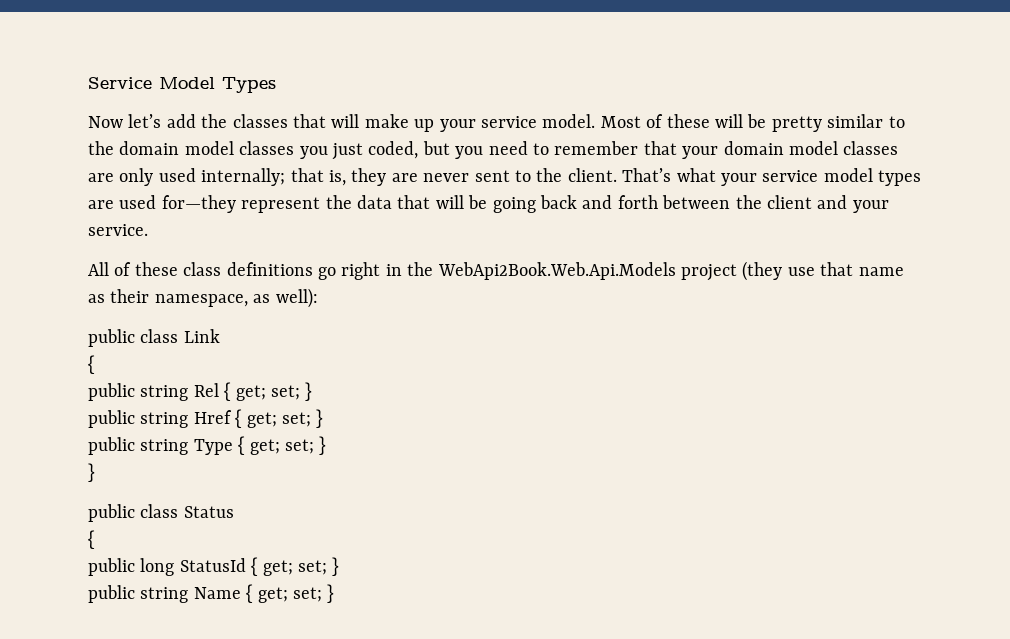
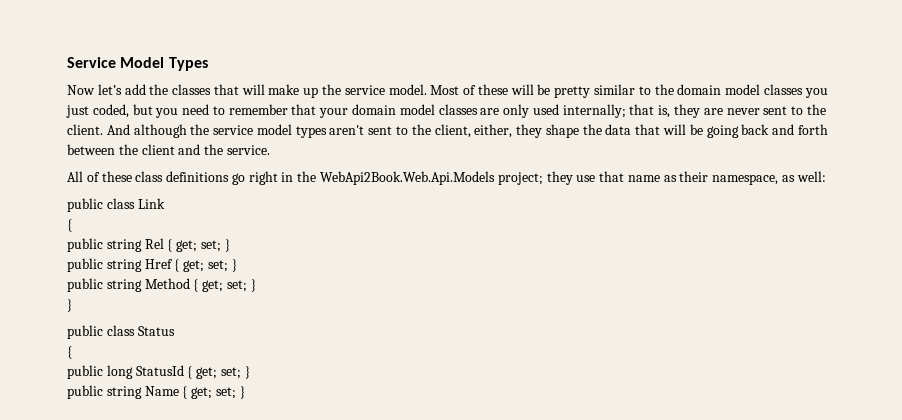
- Now let’s add the classes that will make up your service model.
+ Now let’s add the classes that will make up the service model.
- That’s what your service model types are used for—they represent the data that will be going back and forth between the client and your service.
+ And although the service model types aren't sent to the client, either, they shape the data that will be going back and forth between the client and the service.
- All of these class definitions go right in the WebApi2Book.Web.Api.Models project (they use that name as their namespace, as well):
+ All of these class definitions go right in the WebApi2Book.Web.Api.Models project; they use that name as their namespace, as well:
- public string Type { get; set; }
+ public string Method { get; set; }

